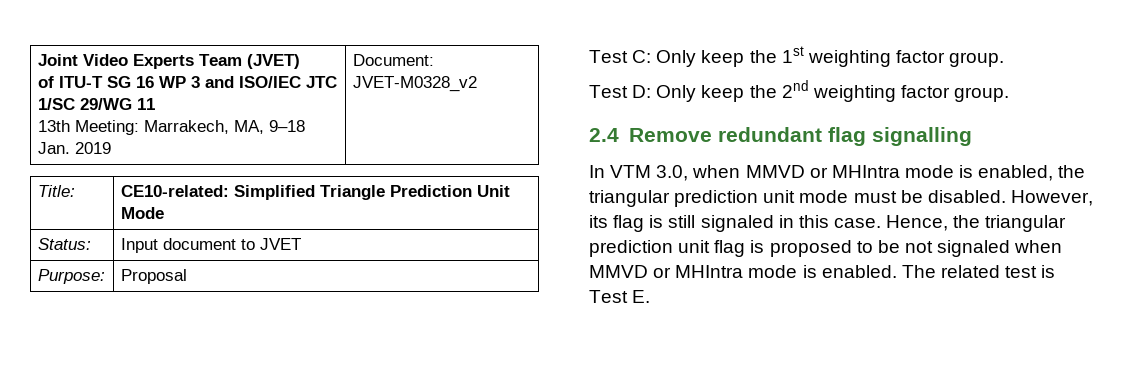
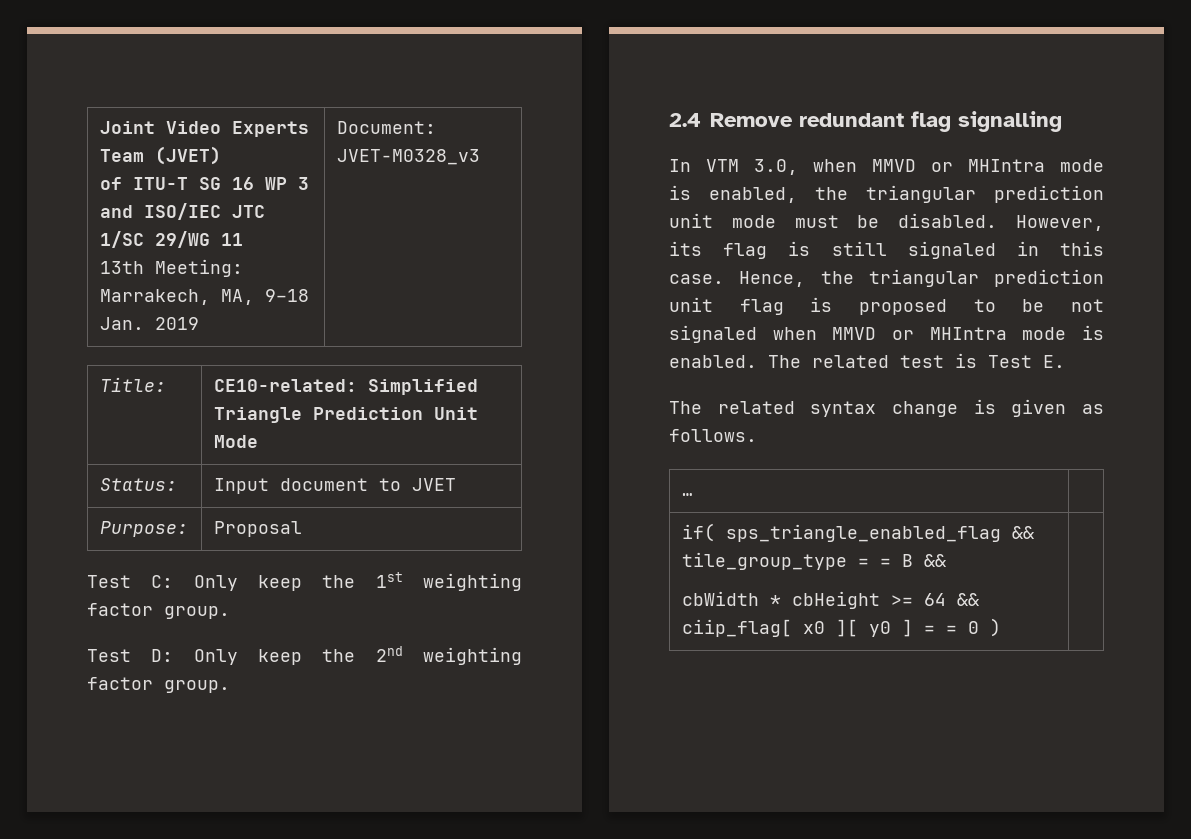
  Joint Video Experts Team (JVET)
  of ITU-T SG 16 WP 3 and ISO/IEC JTC 1/SC 29/WG 11
- 13th Meeting: Marrakech, MA, 9–18 Jan. 2019 | Document: JVET-M0328_v2
+ 13th Meeting: Marrakech, MA, 9–18 Jan. 2019 | Document: JVET-M0328_v3
+ The related syntax change is given as follows.
+ … |
+ if( sps_triangle_enabled_flag && tile_group_type = = B &&
+ cbWidth * cbHeight >= 64 && ciip_flag[ x0 ][ y0 ] = = 0 ) |

